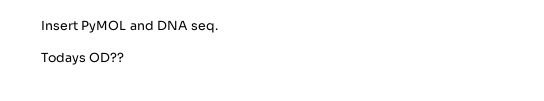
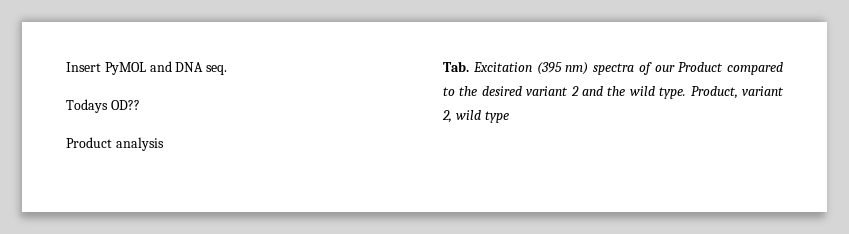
+ Product analysis
+ Tab. Excitation (395 nm) spectra of our Product compared to the desired variant 2 and the wild type. Product, variant 2, wild type

